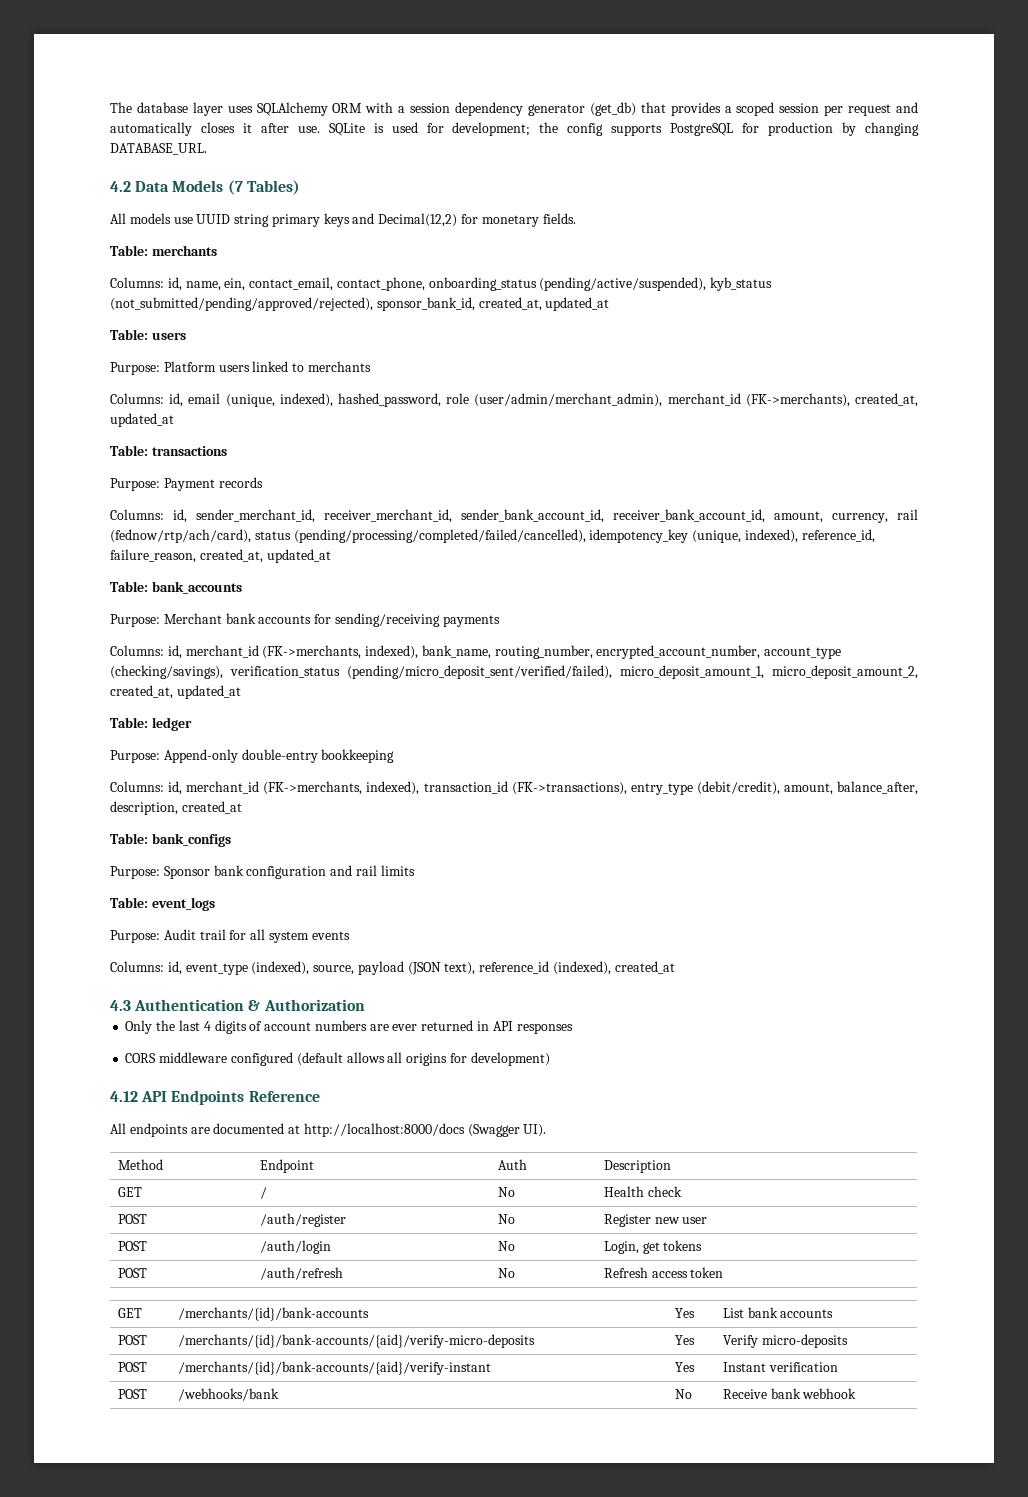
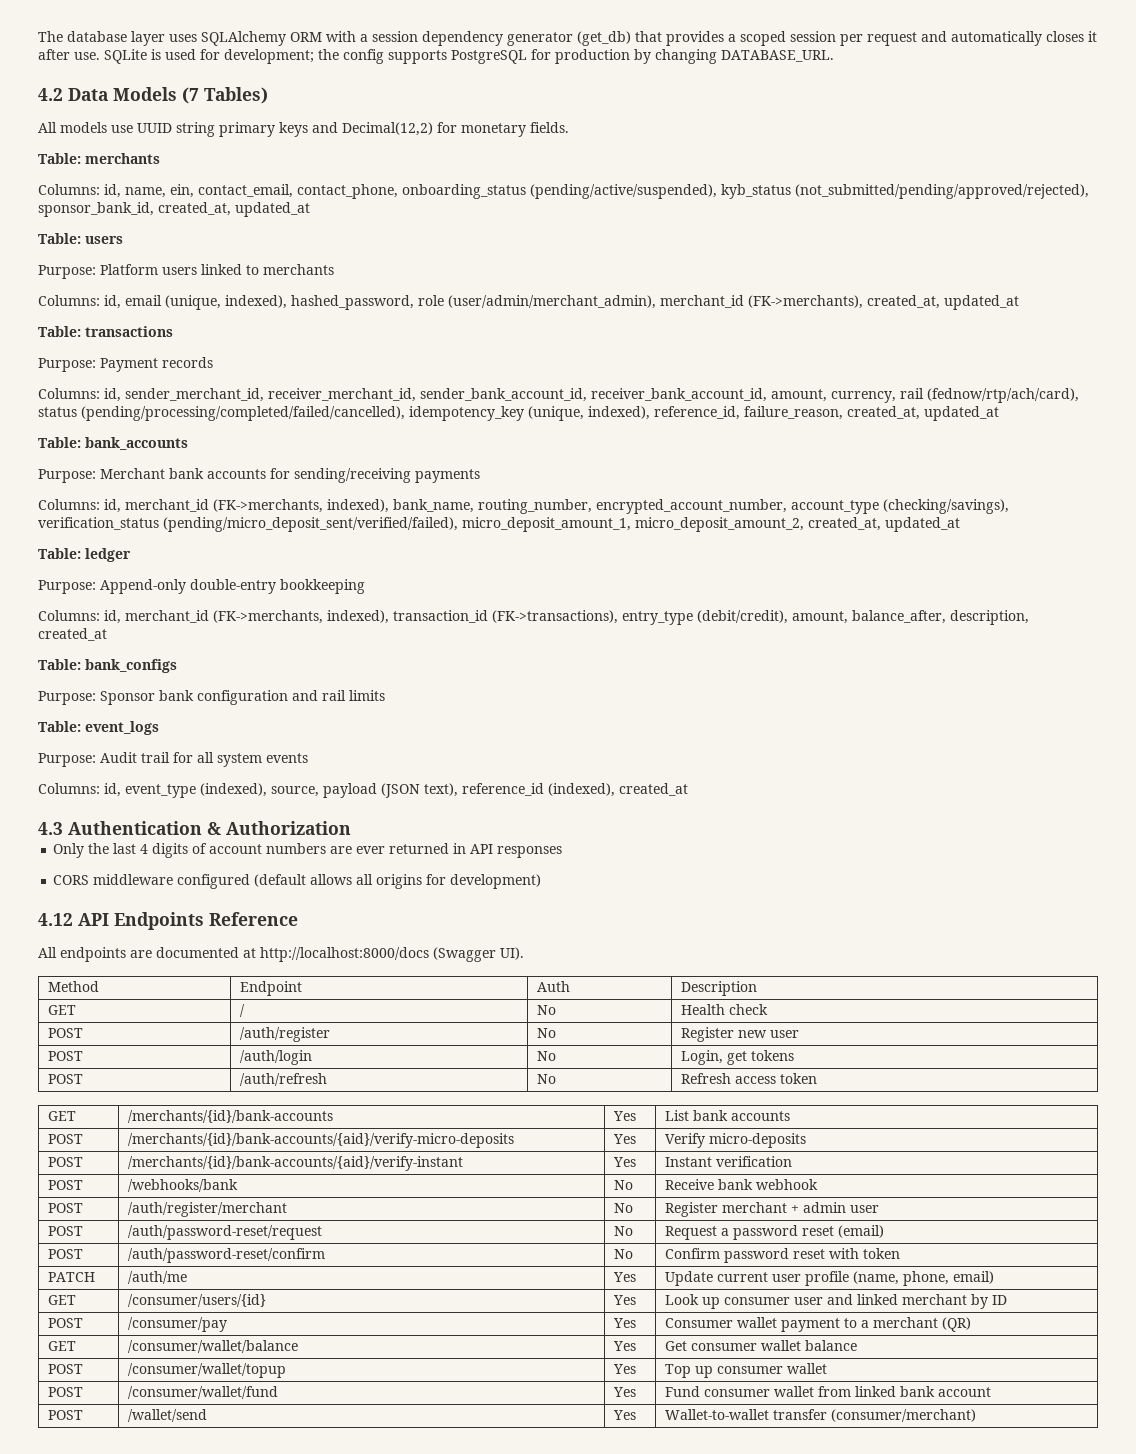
+ POST | /auth/register/merchant | No | Register merchant + admin user
+ POST | /auth/password-reset/request | No | Request a password reset (email)
+ POST | /auth/password-reset/confirm | No | Confirm password reset with token
+ PATCH | /auth/me | Yes | Update current user profile (name, phone, email)
+ GET | /consumer/users/{id} | Yes | Look up consumer user and linked merchant by ID
+ POST | /consumer/pay | Yes | Consumer wallet payment to a merchant (QR)
+ GET | /consumer/wallet/balance | Yes | Get consumer wallet balance
+ POST | /consumer/wallet/topup | Yes | Top up consumer wallet
+ POST | /consumer/wallet/fund | Yes | Fund consumer wallet from linked bank account
+ POST | /wallet/send | Yes | Wallet-to-wallet transfer (consumer/merchant)

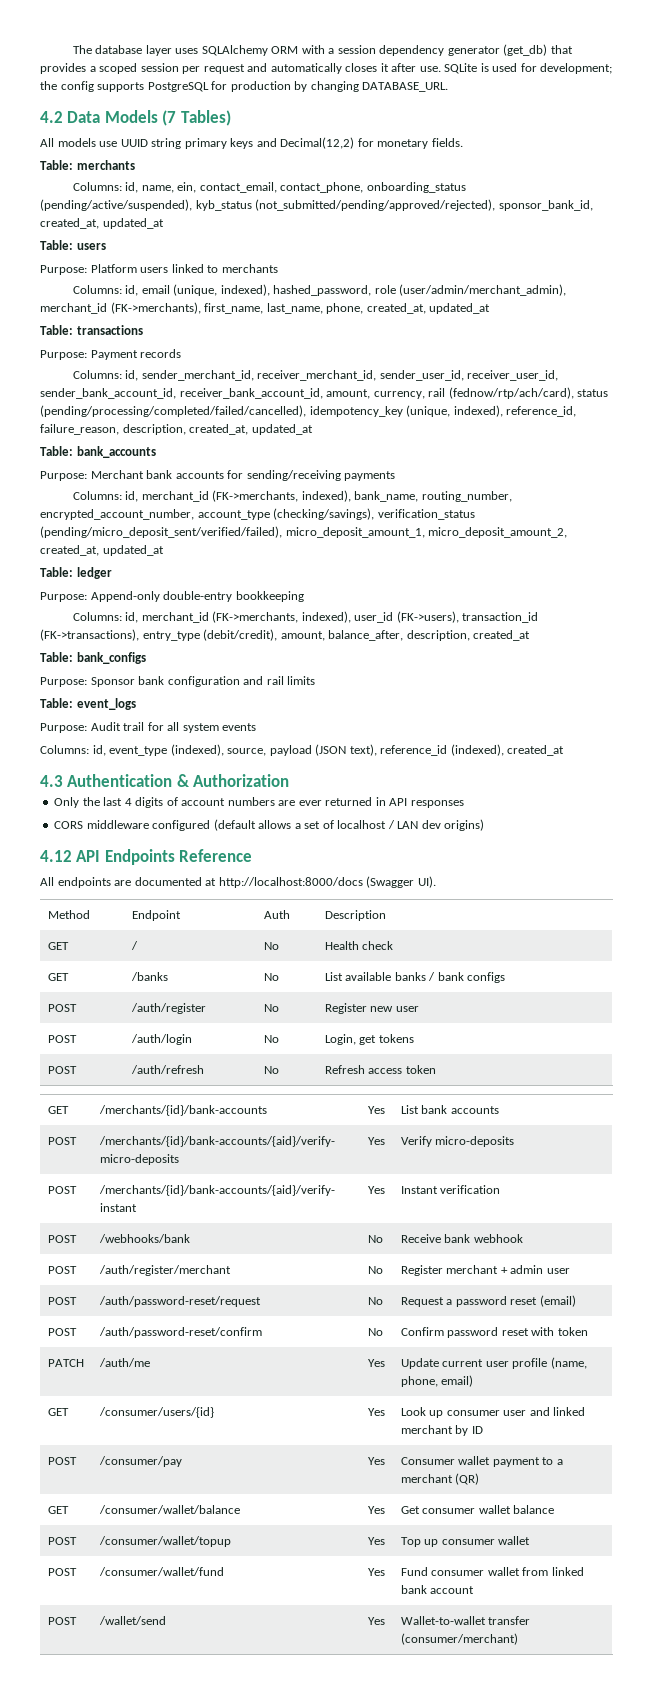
- Columns: id, email (unique, indexed), hashed_password, role (user/admin/merchant_admin), merchant_id (FK->merchants), created_at, updated_at
+ Columns: id, email (unique, indexed), hashed_password, role (user/admin/merchant_admin), merchant_id (FK->merchants), first_name, last_name, phone, created_at, updated_at
- Columns: id, sender_merchant_id, receiver_merchant_id, sender_bank_account_id, receiver_bank_account_id, amount, currency, rail (fednow/rtp/ach/card), status (pending/processing/completed/failed/cancelled), idempotency_key (unique, indexed), reference_id, failure_reason, created_at, updated_at
+ Columns: id, sender_merchant_id, receiver_merchant_id, sender_user_id, receiver_user_id, sender_bank_account_id, receiver_bank_account_id, amount, currency, rail (fednow/rtp/ach/card), status (pending/processing/completed/failed/cancelled), idempotency_key (unique, indexed), reference_id, failure_reason, description, created_at, updated_at
- Columns: id, merchant_id (FK->merchants, indexed), transaction_id (FK->transactions), entry_type (debit/credit), amount, balance_after, description, created_at
+ Columns: id, merchant_id (FK->merchants, indexed), user_id (FK->users), transaction_id (FK->transactions), entry_type (debit/credit), amount, balance_after, description, created_at
- CORS middleware configured (default allows all origins for development)
+ CORS middleware configured (default allows a set of localhost / LAN dev origins)
+ GET | /banks | No | List available banks / bank configs

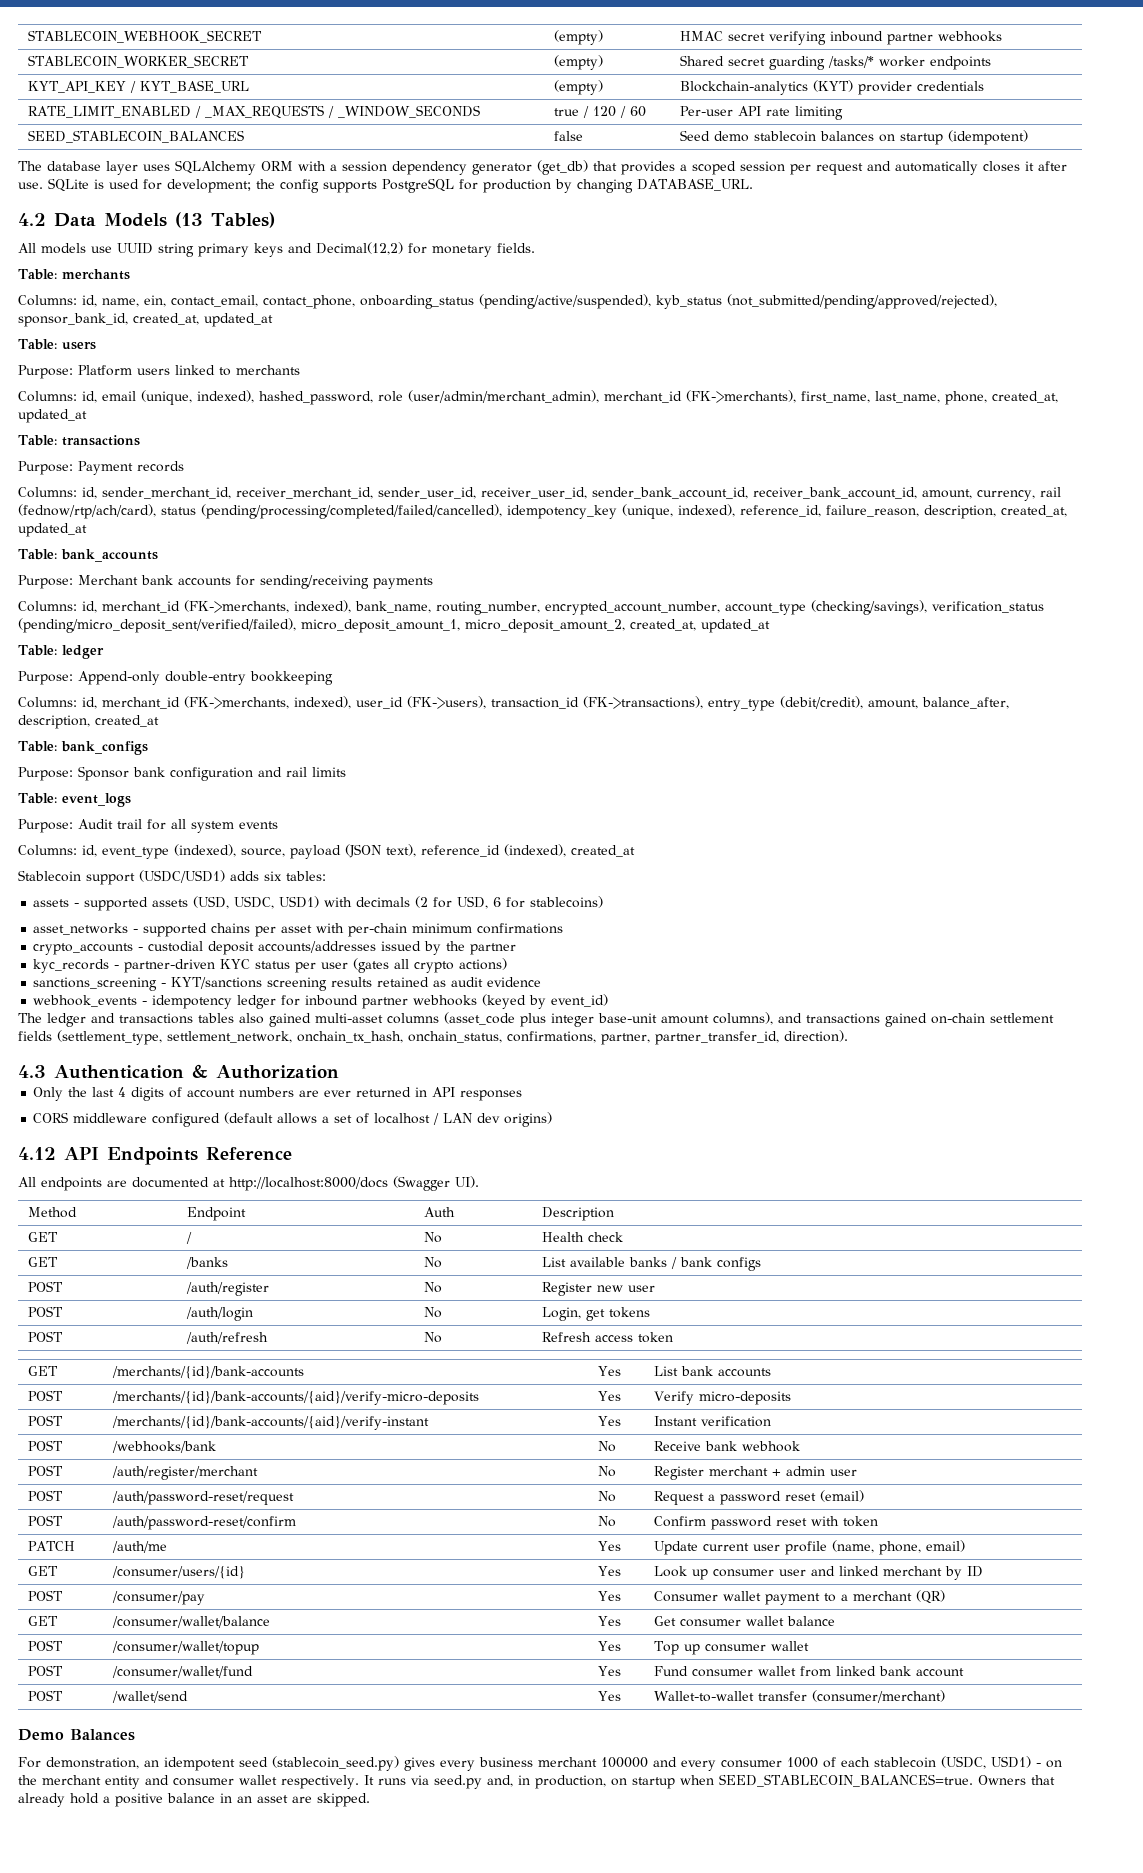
+ STABLECOIN_WEBHOOK_SECRET | (empty) | HMAC secret verifying inbound partner webhooks
+ STABLECOIN_WORKER_SECRET | (empty) | Shared secret guarding /tasks/* worker endpoints
+ KYT_API_KEY / KYT_BASE_URL | (empty) | Blockchain-analytics (KYT) provider credentials
+ RATE_LIMIT_ENABLED / _MAX_REQUESTS / _WINDOW_SECONDS | true / 120 / 60 | Per-user API rate limiting
+ SEED_STABLECOIN_BALANCES | false | Seed demo stablecoin balances on startup (idempotent)
- 4.2 Data Models (7 Tables)
+ 4.2 Data Models (13 Tables)
+ Stablecoin support (USDC/USD1) adds six tables:
+ assets - supported assets (USD, USDC, USD1) with decimals (2 for USD, 6 for stablecoins)
+ asset_networks - supported chains per asset with per-chain minimum confirmations
+ crypto_accounts - custodial deposit accounts/addresses issued by the partner
+ kyc_records - partner-driven KYC status per user (gates all crypto actions)
+ sanctions_screening - KYT/sanctions screening results retained as audit evidence
+ webhook_events - idempotency ledger for inbound partner webhooks (keyed by event_id)
+ The ledger and transactions tables also gained multi-asset columns (asset_code plus integer base-unit amount columns), and transactions gained on-chain settlement fields (settlement_type, settlement_network, onchain_tx_hash, onchain_status, confirmations, partner, partner_transfer_id, direction).
+ Demo Balances
+ For demonstration, an idempotent seed (stablecoin_seed.py) gives every business merchant 100000 and every consumer 1000 of each stablecoin (USDC, USD1) - on the merchant entity and consumer wallet respectively. It runs via seed.py and, in production, on startup when SEED_STABLECOIN_BALANCES=true. Owners that already hold a positive balance in an asset are skipped.

